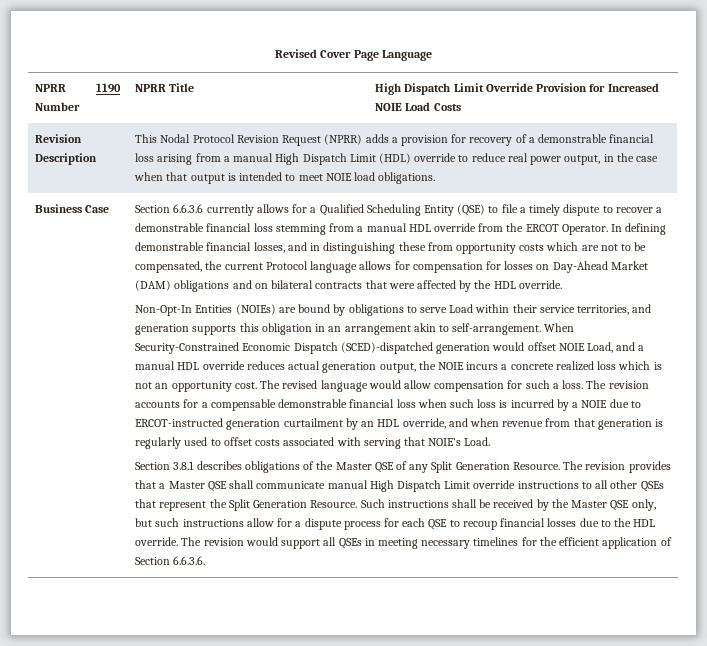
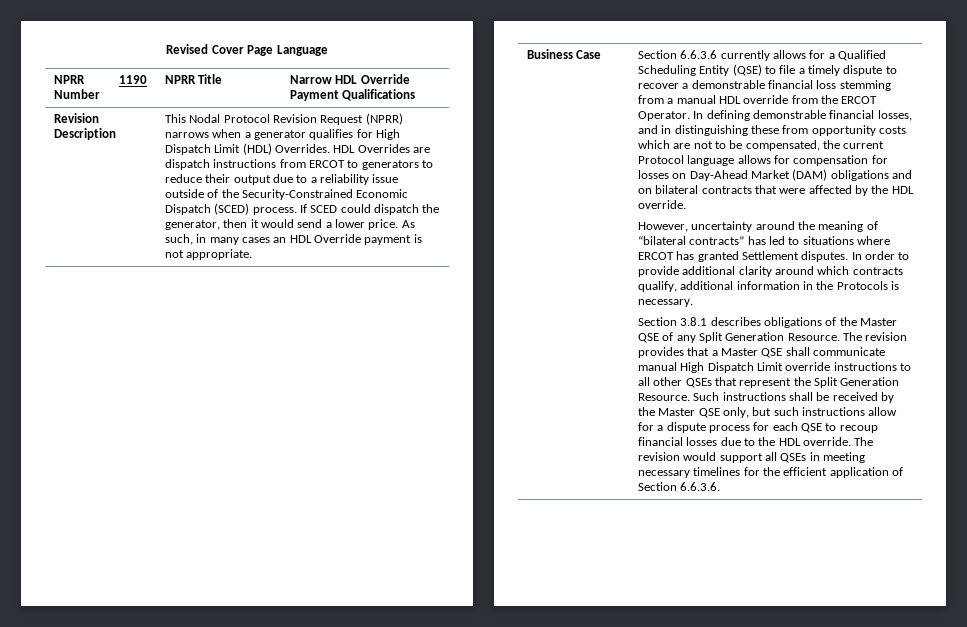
- NPRR Number | 1190 | NPRR Title | High Dispatch Limit Override Provision for Increased NOIE Load Costs
+ NPRR Number | 1190 | NPRR Title | Narrow HDL Override Payment Qualifications
- This Nodal Protocol Revision Request (NPRR) adds a provision for recovery of a demonstrable financial loss arising from a manual High Dispatch Limit (HDL) override to reduce real power output, in the case when that output is intended to meet NOIE load obligations.
+ This Nodal Protocol Revision Request (NPRR) narrows when a generator qualifies for High Dispatch Limit (HDL) Overrides. HDL Overrides are dispatch instructions from ERCOT to generators to reduce their output due to a reliability issue outside of the Security-Constrained Economic Dispatch (SCED) process. If SCED could dispatch the generator, then it would send a lower price. As such, in many cases an HDL Override payment is not appropriate.
- Non-Opt-In Entities (NOIEs) are bound by obligations to serve Load within their service territories, and generation supports this obligation in an arrangement akin to self-arrangement. When Security-Constrained Economic Dispatch (SCED)-dispatched generation would offset NOIE Load, and a manual HDL override reduces actual generation output, the NOIE incurs a concrete realized loss which is not an opportunity cost. The revised language would allow compensation for such a loss. The revision accounts for a compensable demonstrable financial loss when such loss is incurred by a NOIE due to ERCOT-instructed generation curtailment by an HDL override, and when revenue from that generation is regularly used to offset costs associated with serving that NOIE’s Load.
+ However, uncertainty around the meaning of “bilateral contracts” has led to situations where ERCOT has granted Settlement disputes. In order to provide additional clarity around which contracts qualify, additional information in the Protocols is necessary.

